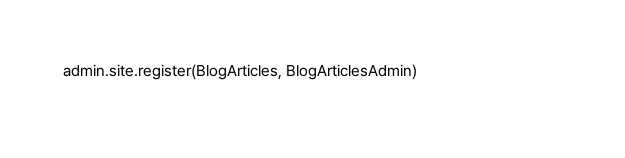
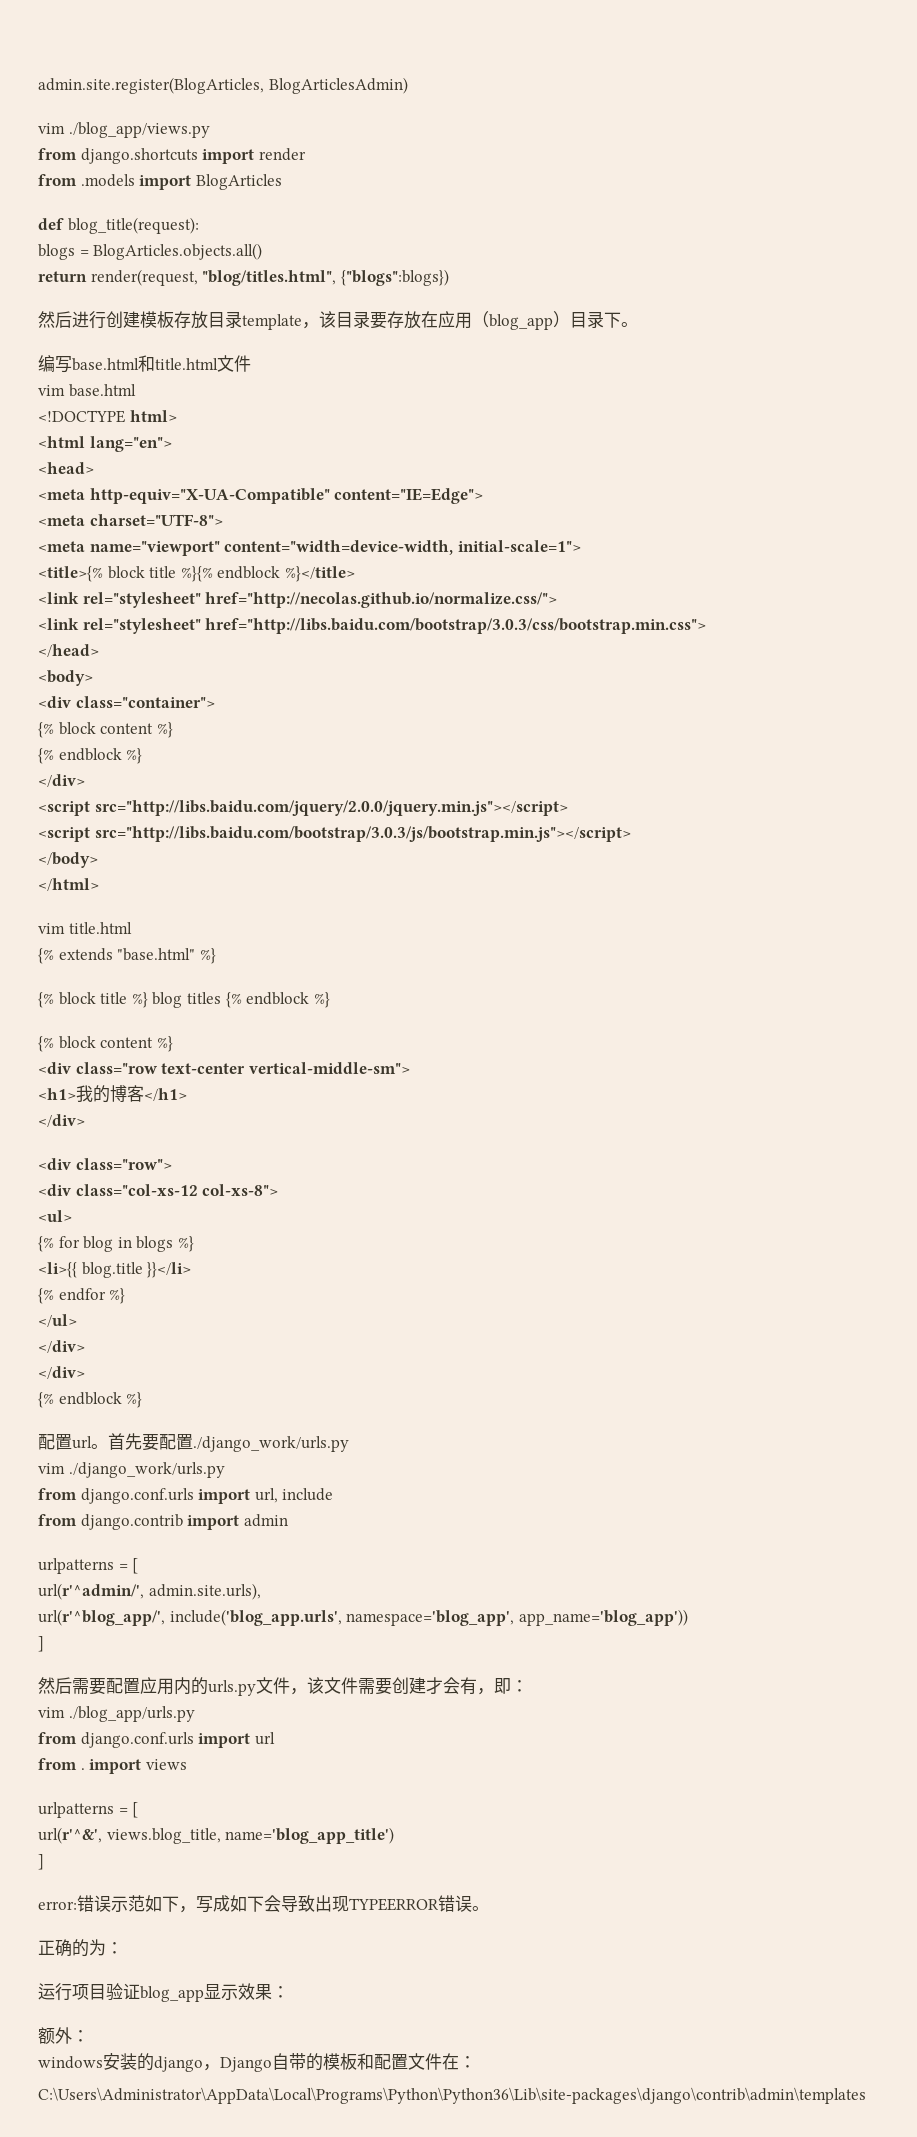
+ vim ./blog_app/views.py
+ from django.shortcuts import render
+ from .models import BlogArticles
+ def blog_title(request):
+ blogs = BlogArticles.objects.all()
+ return render(request, "blog/titles.html", {"blogs":blogs})
+ 然后进行创建模板存放目录template，该目录要存放在应用（blog_app）目录下。
+ 编写base.html和title.html文件
+ vim base.html
+ <!DOCTYPE html>
+ <html lang="en">
+ <head>
+ <meta http-equiv="X-UA-Compatible" content="IE=Edge">
+ <meta charset="UTF-8">
+ <meta name="viewport" content="width=device-width, initial-scale=1">
+ <title>{% block title %}{% endblock %}</title>
+ <link rel="stylesheet" href="http://necolas.github.io/normalize.css/">
+ <link rel="stylesheet" href="http://libs.baidu.com/bootstrap/3.0.3/css/bootstrap.min.css">
+ </head>
+ <body>
+ <div class="container">
+ {% block content %}
+ {% endblock %}
+ </div>
+ <script src="http://libs.baidu.com/jquery/2.0.0/jquery.min.js"></script>
+ <script src="http://libs.baidu.com/bootstrap/3.0.3/js/bootstrap.min.js"></script>
+ </body>
+ </html>
+ vim title.html
+ {% extends "base.html" %}
+ {% block title %} blog titles {% endblock %}
+ {% block content %}
+ <div class="row text-center vertical-middle-sm">
+ <h1>我的博客</h1>
+ </div>
+ <div class="row">
+ <div class="col-xs-12 col-xs-8">
+ <ul>
+ {% for blog in blogs %}
+ <li>{{ blog.title }}</li>
+ {% endfor %}
+ </ul>
+ </div>
+ </div>
+ {% endblock %}
+ 配置url。首先要配置./django_work/urls.py
+ vim ./django_work/urls.py
+ from django.conf.urls import url, include
+ from django.contrib import admin
+ urlpatterns = [
+ url(r'^admin/', admin.site.urls),
+ url(r'^blog_app/', include('blog_app.urls', namespace='blog_app', app_name='blog_app'))
+ ]
+ 然后需要配置应用内的urls.py文件，该文件需要创建才会有，即：
+ vim ./blog_app/urls.py
+ from django.conf.urls import url
+ from . import views
+ urlpatterns = [
+ url(r'^&', views.blog_title, name='blog_app_title')
+ ]
+ error:错误示范如下，写成如下会导致出现TYPEERROR错误。
+ 正确的为：
+ 运行项目验证blog_app显示效果：
+ 额外：
+ windows安装的django，Django自带的模板和配置文件在：
+ C:\Users\Administrator\AppData\Local\Programs\Python\Python36\Lib\site-packages\django\contrib\admin\templates

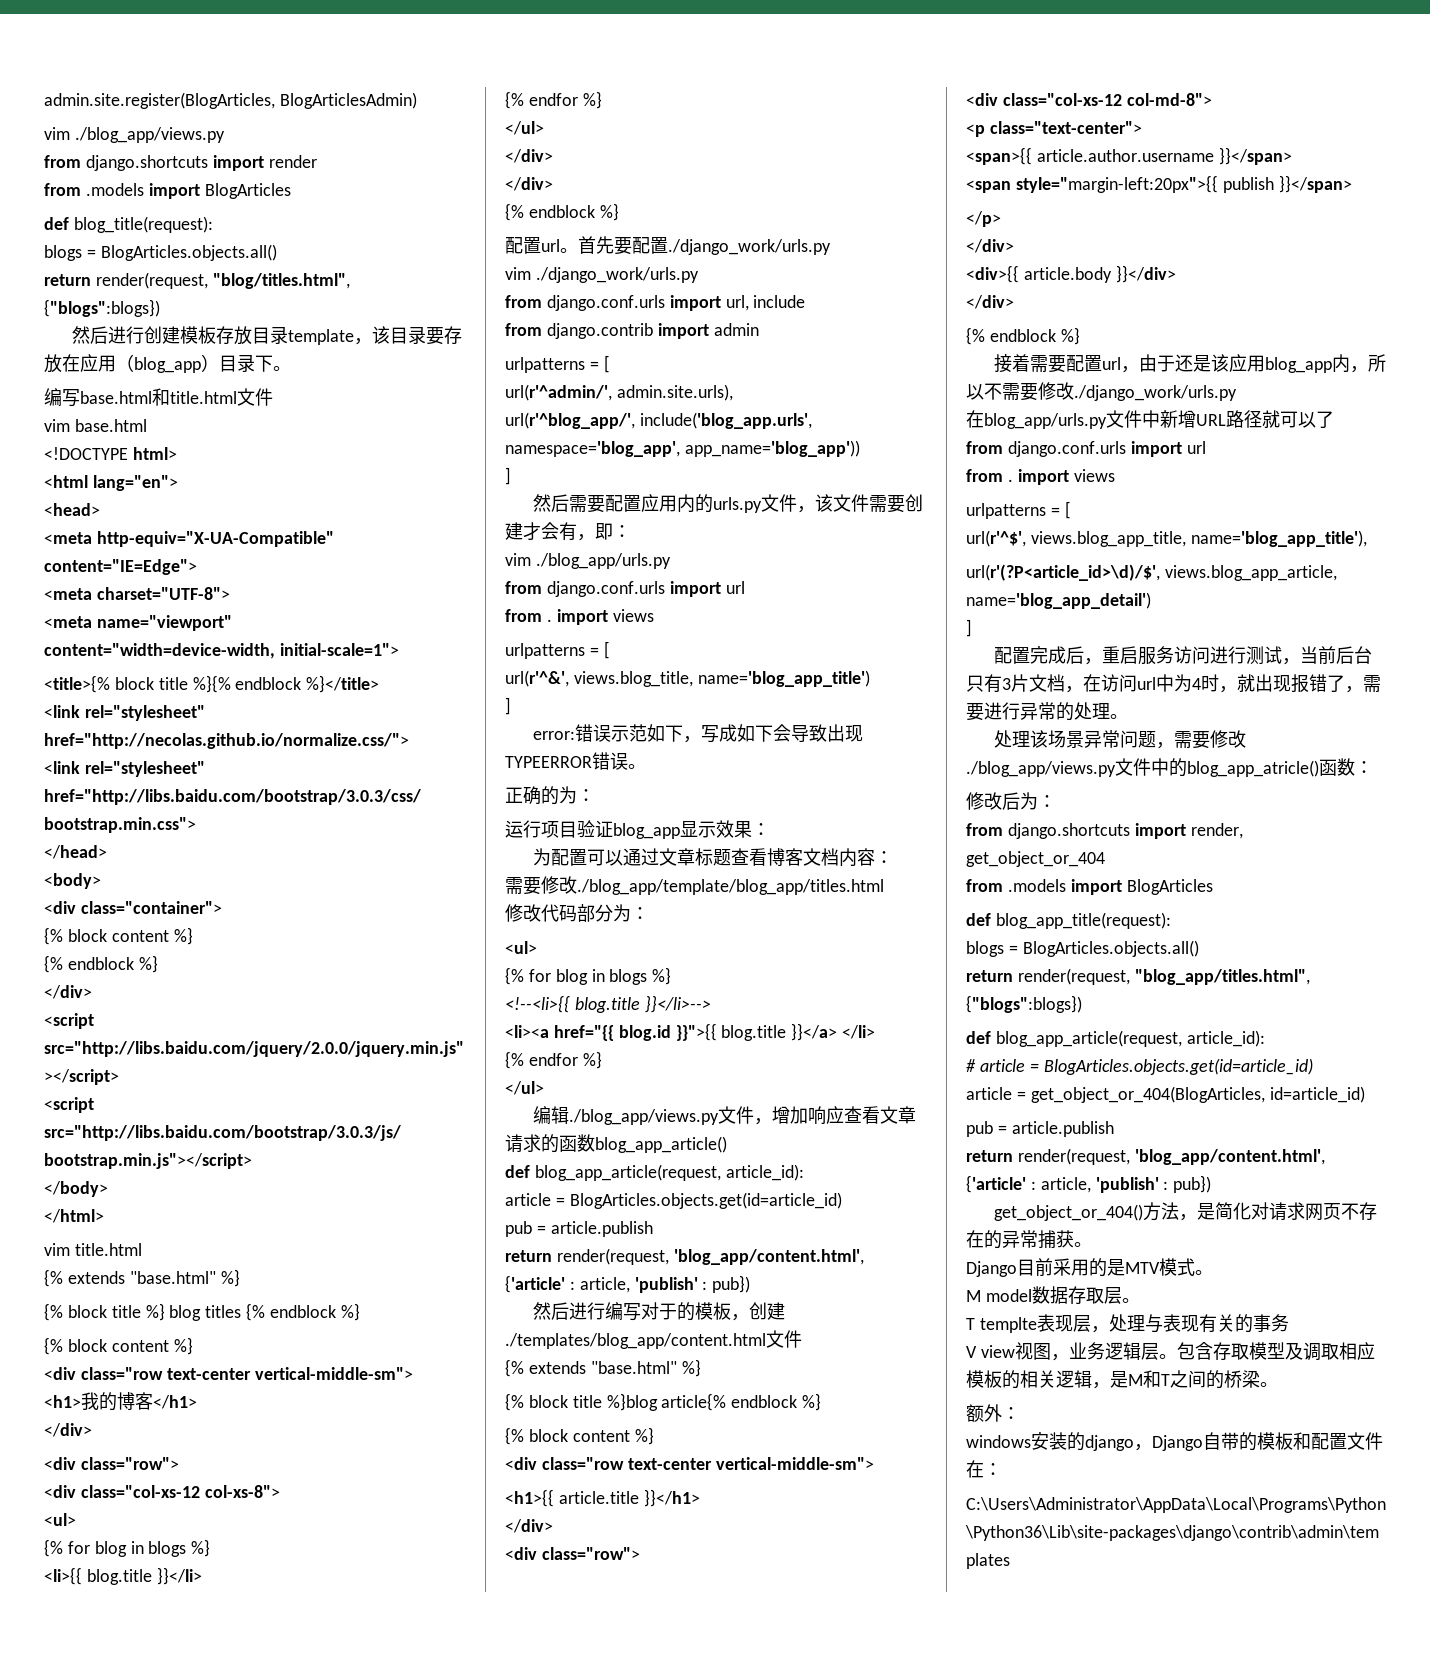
+ 为配置可以通过文章标题查看博客文档内容：
+ 需要修改./blog_app/template/blog_app/titles.html
+ 修改代码部分为：
+ <ul>
+ {% for blog in blogs %}
+ <!--<li>{{ blog.title }}</li>-->
+ <li><a href="{{ blog.id }}">{{ blog.title }}</a> </li>
+ {% endfor %}
+ </ul>
+ 编辑./blog_app/views.py文件，增加响应查看文章请求的函数blog_app_article()
+ def blog_app_article(request, article_id):
+ article = BlogArticles.objects.get(id=article_id)
+ pub = article.publish
+ return render(request, 'blog_app/content.html', {'article' : article, 'publish' : pub})
+ 然后进行编写对于的模板，创建./templates/blog_app/content.html文件
+ {% extends "base.html" %}
+ {% block title %}blog article{% endblock %}
+ {% block content %}
+ <div class="row text-center vertical-middle-sm">
+ <h1>{{ article.title }}</h1>
+ </div>
+ <div class="row">
+ <div class="col-xs-12 col-md-8">
+ <p class="text-center">
+ <span>{{ article.author.username }}</span>
+ <span style="margin-left:20px">{{ publish }}</span>
+ </p>
+ </div>
+ <div>{{ article.body }}</div>
+ </div>
+ {% endblock %}
+ 接着需要配置url，由于还是该应用blog_app内，所以不需要修改./django_work/urls.py
+ 在blog_app/urls.py文件中新增URL路径就可以了
+ from django.conf.urls import url
+ from . import views
+ urlpatterns = [
+ url(r'^$', views.blog_app_title, name='blog_app_title'),
+ url(r'(?P<article_id>\d)/$', views.blog_app_article, name='blog_app_detail')
+ ]
+ 配置完成后，重启服务访问进行测试，当前后台只有3片文档，在访问url中为4时，就出现报错了，需要进行异常的处理。
+ 处理该场景异常问题，需要修改./blog_app/views.py文件中的blog_app_atricle()函数：
+ 修改后为：
+ from django.shortcuts import render, get_object_or_404
+ from .models import BlogArticles
+ def blog_app_title(request):
+ blogs = BlogArticles.objects.all()
+ return render(request, "blog_app/titles.html", {"blogs":blogs})
+ def blog_app_article(request, article_id):
+ # article = BlogArticles.objects.get(id=article_id)
+ article = get_object_or_404(BlogArticles, id=article_id)
+ pub = article.publish
+ return render(request, 'blog_app/content.html', {'article' : article, 'publish' : pub})
+ get_object_or_404()方法，是简化对请求网页不存在的异常捕获。
+ Django目前采用的是MTV模式。
+ M model数据存取层。
+ T templte表现层，处理与表现有关的事务
+ V view视图，业务逻辑层。包含存取模型及调取相应模板的相关逻辑，是M和T之间的桥梁。

